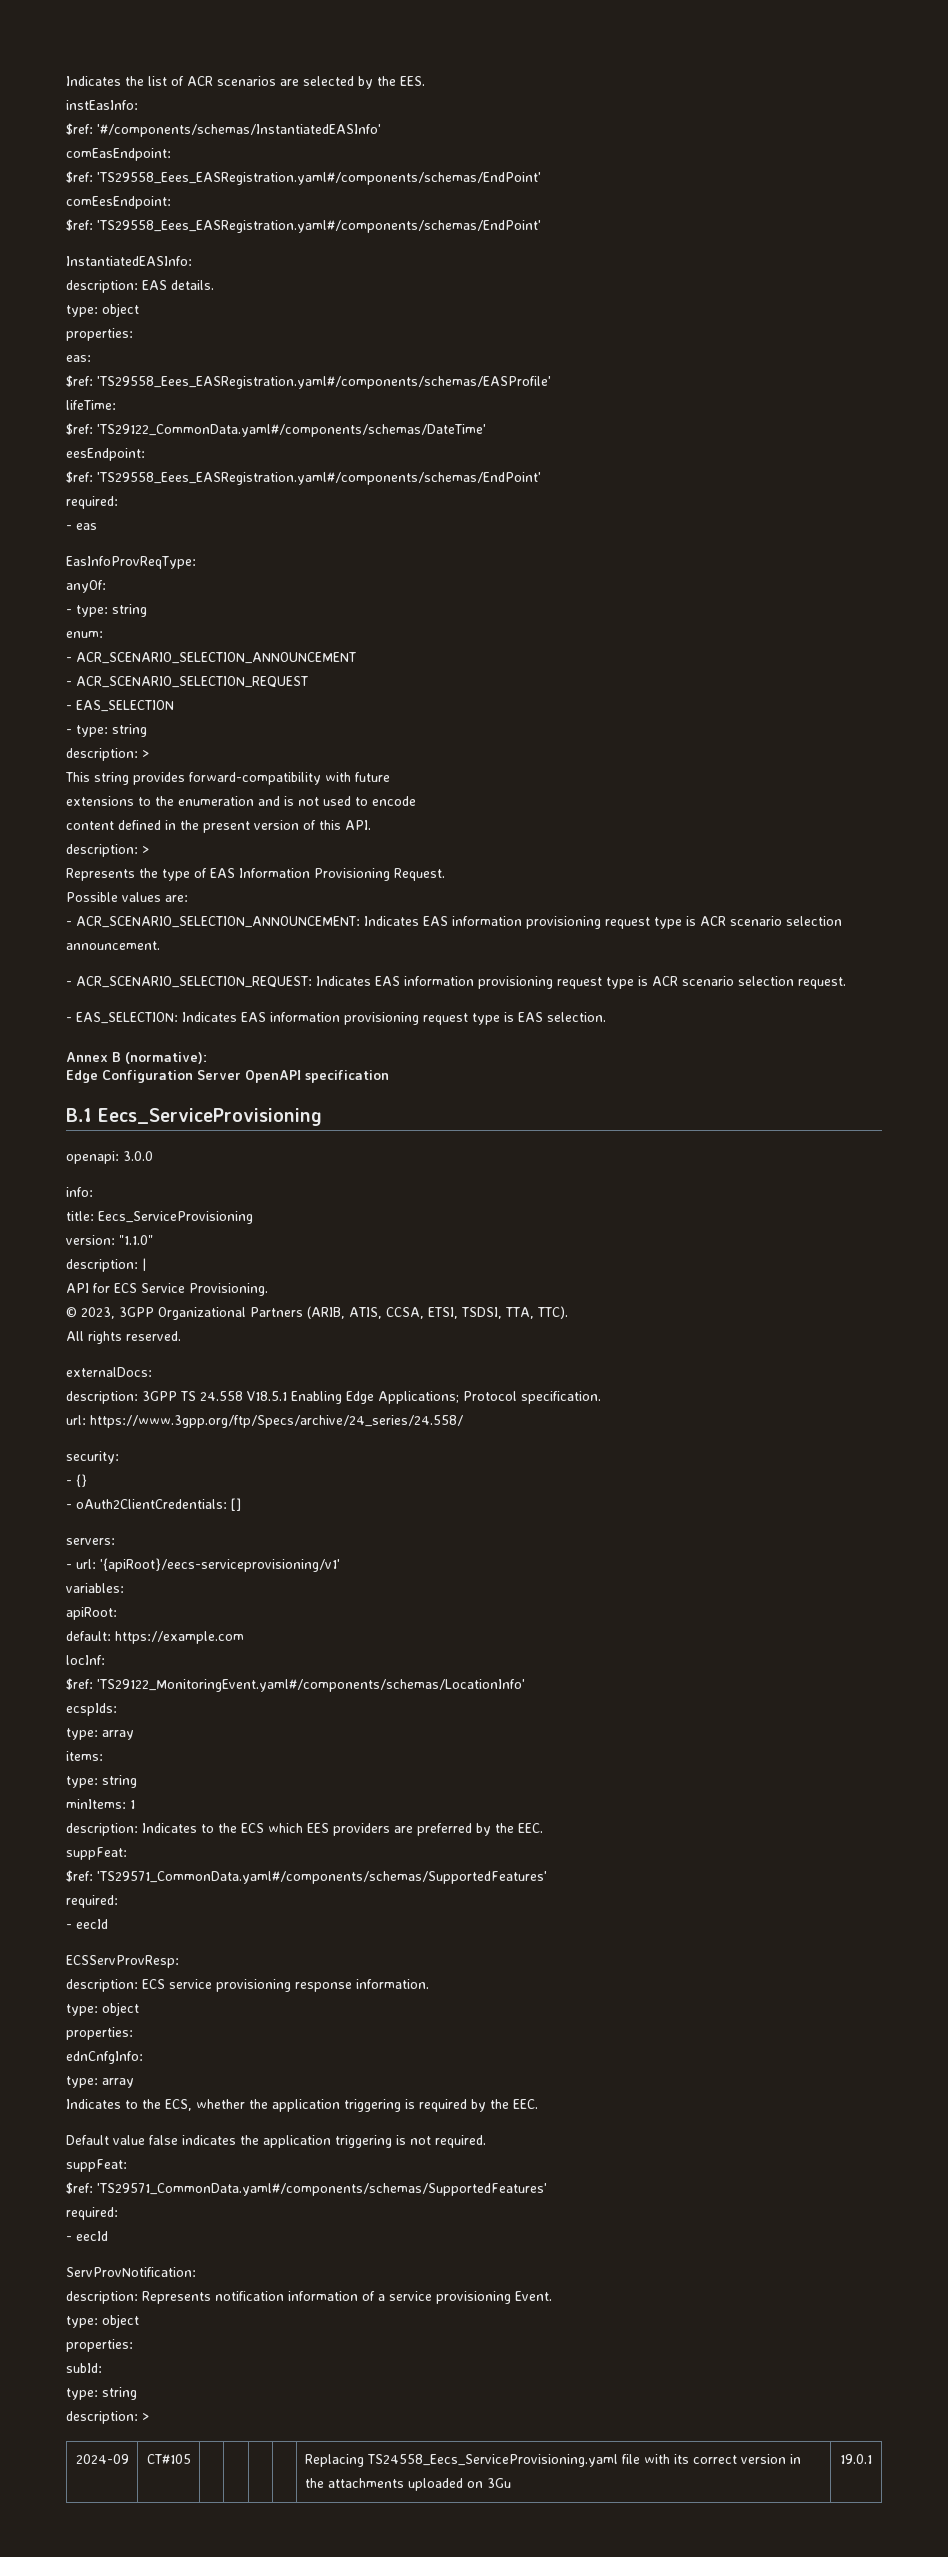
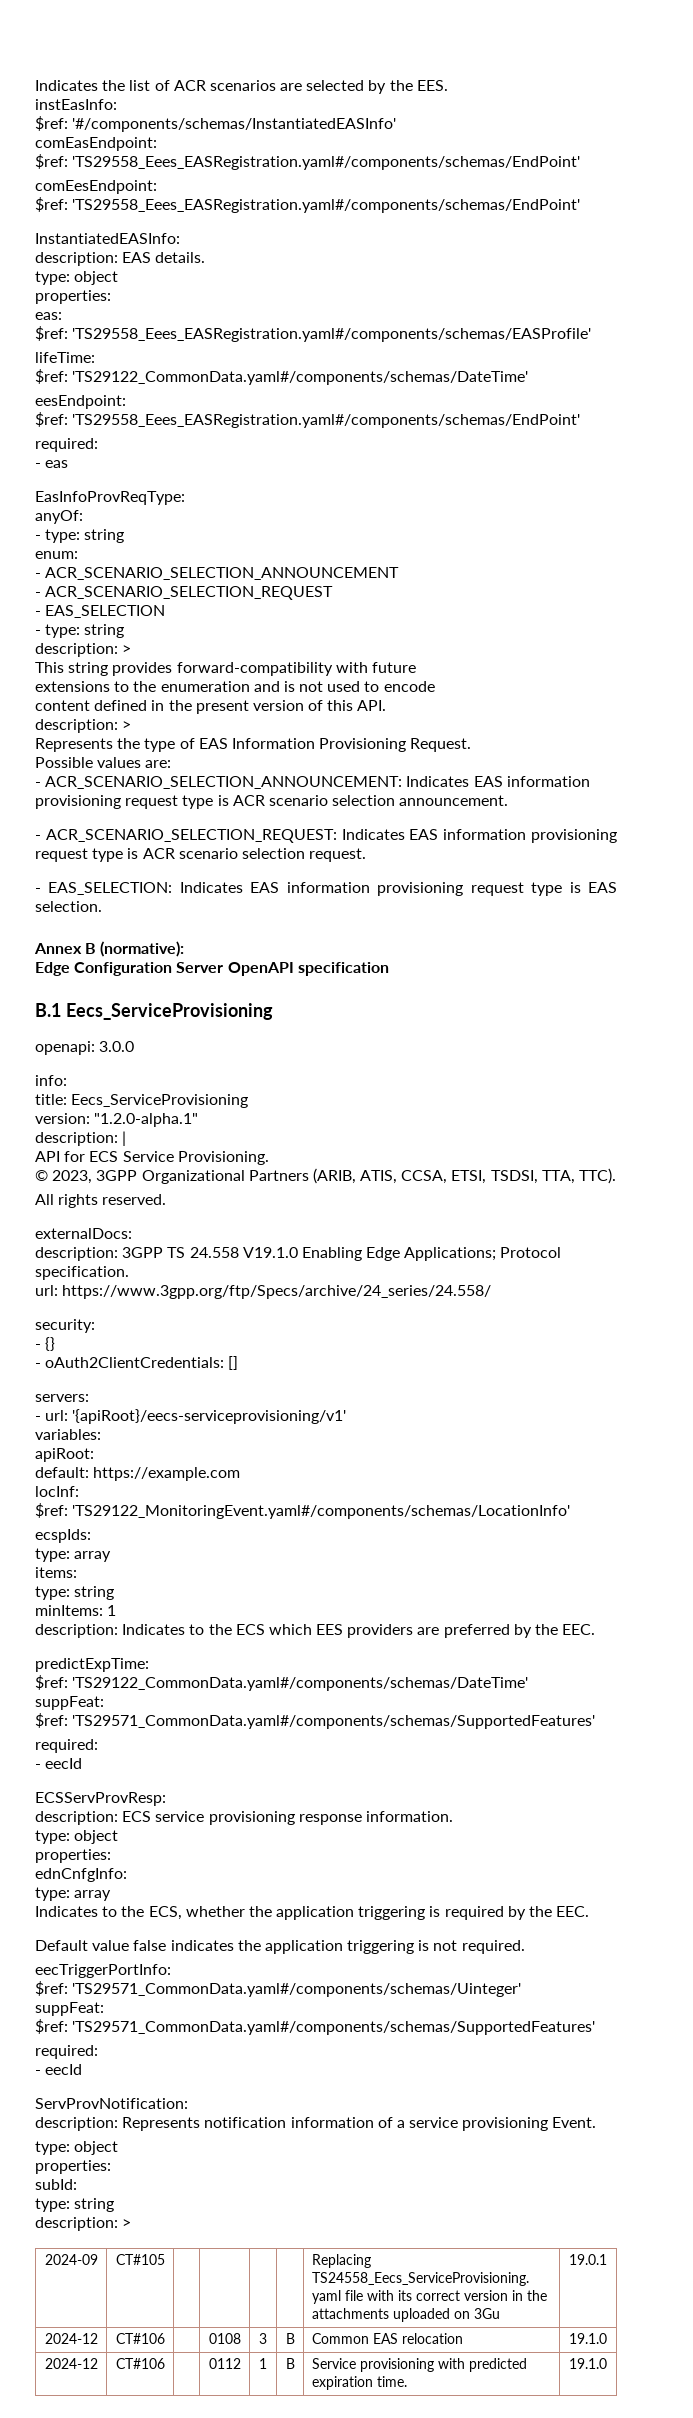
- version: "1.1.0"
+ version: "1.2.0-alpha.1"
- description: 3GPP TS 24.558 V18.5.1 Enabling Edge Applications; Protocol specification.
+ description: 3GPP TS 24.558 V19.1.0 Enabling Edge Applications; Protocol specification.
+ predictExpTime:
+ $ref: 'TS29122_CommonData.yaml#/components/schemas/DateTime'
+ eecTriggerPortInfo:
+ $ref: 'TS29571_CommonData.yaml#/components/schemas/Uinteger'
+ 2024-12 | CT#106 | | 0108 | 3 | B | Common EAS relocation | 19.1.0
+ 2024-12 | CT#106 | | 0112 | 1 | B | Service provisioning with predicted expiration time. | 19.1.0

